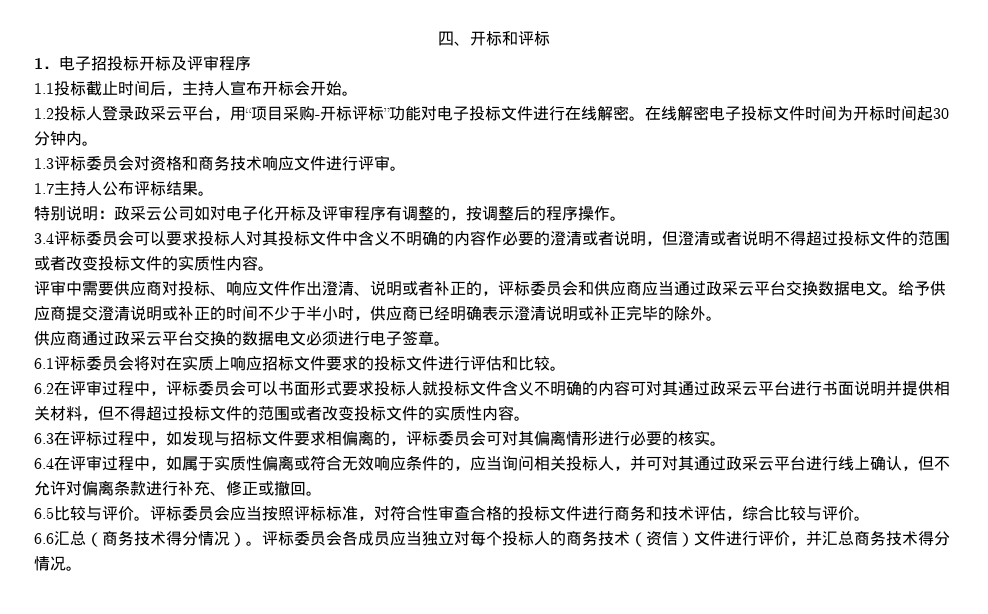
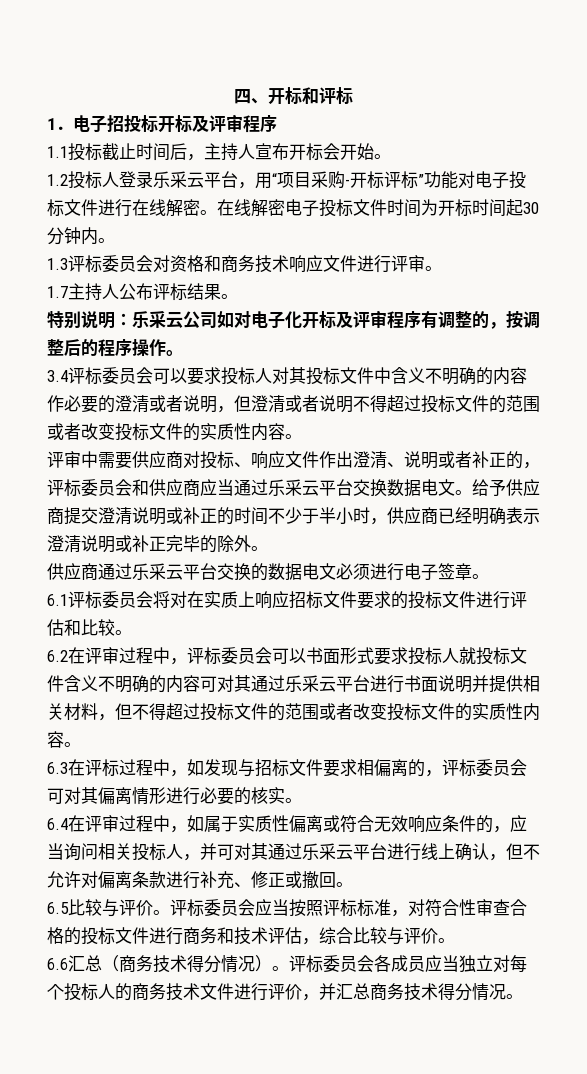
- 1.2投标人登录政采云平台，用“项目采购-开标评标”功能对电子投标文件进行在线解密。
+ 1.2投标人登录乐采云平台，用“项目采购-开标评标”功能对电子投标文件进行在线解密。
- 特别说明：政采云公司如对电子化开标及评审程序有调整的，按调整后的程序操作。
+ 特别说明：乐采云公司如对电子化开标及评审程序有调整的，按调整后的程序操作。
- 评审中需要供应商对投标、响应文件作出澄清、说明或者补正的，评标委员会和供应商应当通过政采云平台交换数据电文。
+ 评审中需要供应商对投标、响应文件作出澄清、说明或者补正的，评标委员会和供应商应当通过乐采云平台交换数据电文。
- 供应商通过政采云平台交换的数据电文必须进行电子签章。
+ 供应商通过乐采云平台交换的数据电文必须进行电子签章。
- 6.2在评审过程中，评标委员会可以书面形式要求投标人就投标文件含义不明确的内容可对其通过政采云平台进行书面说明并提供相关材料，但不得超过投标文件的范围或者改变投标文件的实质性内容。
+ 6.2在评审过程中，评标委员会可以书面形式要求投标人就投标文件含义不明确的内容可对其通过乐采云平台进行书面说明并提供相关材料，但不得超过投标文件的范围或者改变投标文件的实质性内容。
- 6.4在评审过程中，如属于实质性偏离或符合无效响应条件的，应当询问相关投标人，并可对其通过政采云平台进行线上确认，但不允许对偏离条款进行补充、修正或撤回。
+ 6.4在评审过程中，如属于实质性偏离或符合无效响应条件的，应当询问相关投标人，并可对其通过乐采云平台进行线上确认，但不允许对偏离条款进行补充、修正或撤回。
- 评标委员会各成员应当独立对每个投标人的商务技术（资信）文件进行评价，并汇总商务技术得分情况。
+ 评标委员会各成员应当独立对每个投标人的商务技术文件进行评价，并汇总商务技术得分情况。

